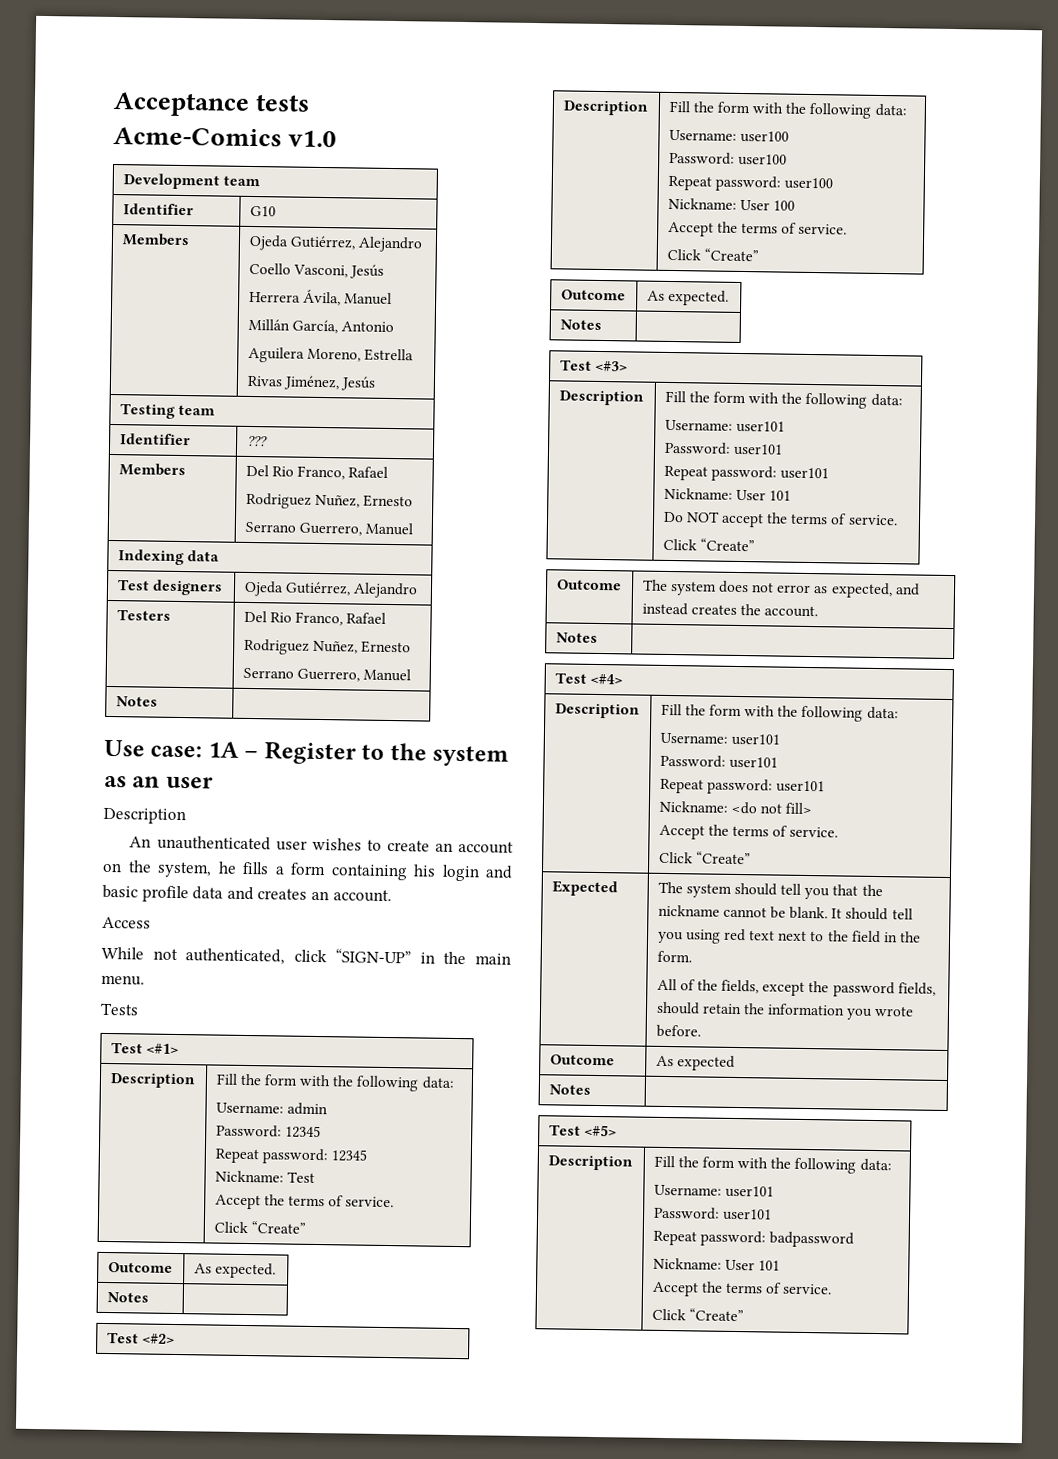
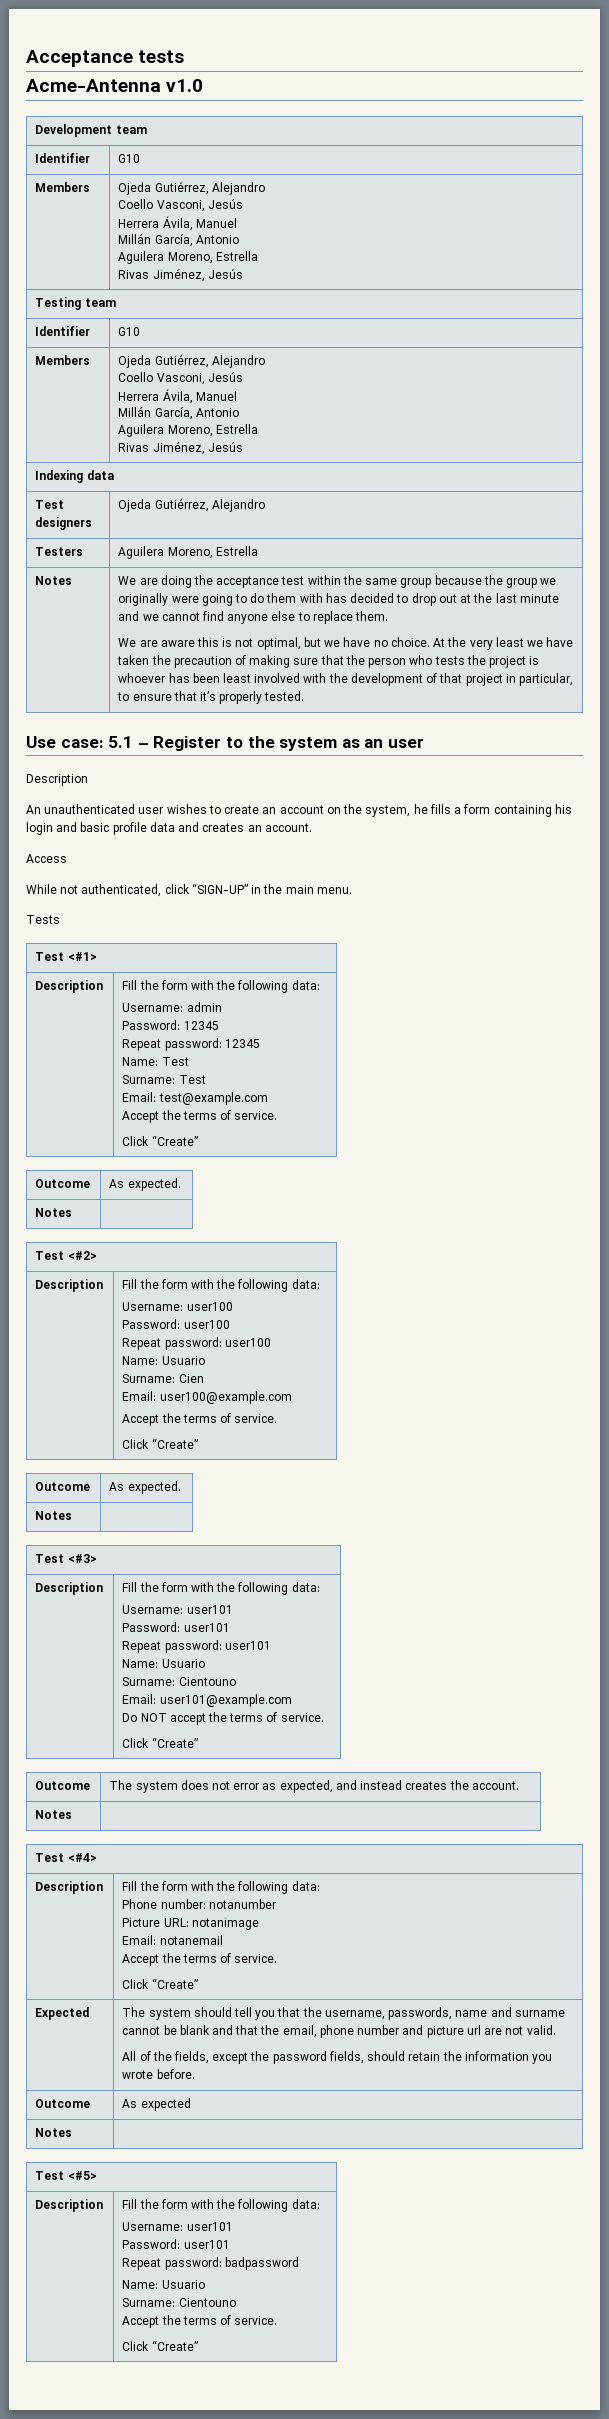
- Acme-Comics v1.0
+ Acme-Antenna v1.0
  Testing team
- Identifier | ???
- Members | Del Rio Franco, Rafael
- Rodriguez Nuñez, Ernesto
- Serrano Guerrero, Manuel
+ Identifier | G10
+ Members | Ojeda Gutiérrez, Alejandro
+ Coello Vasconi, Jesús
+ Herrera Ávila, Manuel
+ Millán García, Antonio
+ Aguilera Moreno, Estrella
+ Rivas Jiménez, Jesús
- Testers | Del Rio Franco, Rafael
- Rodriguez Nuñez, Ernesto
- Serrano Guerrero, Manuel
- Notes |
+ Testers | Aguilera Moreno, Estrella
+ Notes | We are doing the acceptance test within the same group because the group we originally were going to do them with has decided to drop out at the last minute and we cannot find anyone else to replace them.
+ We are aware this is not optimal, but we have no choice. At the very least we have taken the precaution of making sure that the person who tests the project is whoever has been least involved with the development of that project in particular, to ensure that it’s properly tested.
- Use case: 1A – Register to the system as an user
+ Use case: 5.1 – Register to the system as an user
  Test <#1>
  Description | Fill the form with the following data:
  Username: admin
  Password: 12345
  Repeat password: 12345
- Nickname: Test
+ Name: Test
+ Surname: Test
+ Email: test@example.com
  Test <#2>
  Description | Fill the form with the following data:
  Username: user100
  Password: user100
  Repeat password: user100
- Nickname: User 100
+ Name: Usuario
+ Surname: Cien
+ Email: user100@example.com
  Test <#3>
  Description | Fill the form with the following data:
  Username: user101
  Password: user101
  Repeat password: user101
- Nickname: User 101
+ Name: Usuario
+ Surname: Cientouno
+ Email: user101@example.com
  Test <#4>
  Description | Fill the form with the following data:
- Username: user101
- Password: user101
- Repeat password: user101
- Nickname: <do not fill>
+ Phone number: notanumber
+ Picture URL: notanimage
+ Email: notanemail
- The system should tell you that the nickname cannot be blank. It should tell you using red text next to the field in the form.
+ The system should tell you that the username, passwords, name and surname cannot be blank and that the email, phone number and picture url are not valid.
  Test <#5>
  Description | Fill the form with the following data:
  Username: user101
  Password: user101
  Repeat password: badpassword
- Nickname: User 101
+ Name: Usuario
+ Surname: Cientouno

